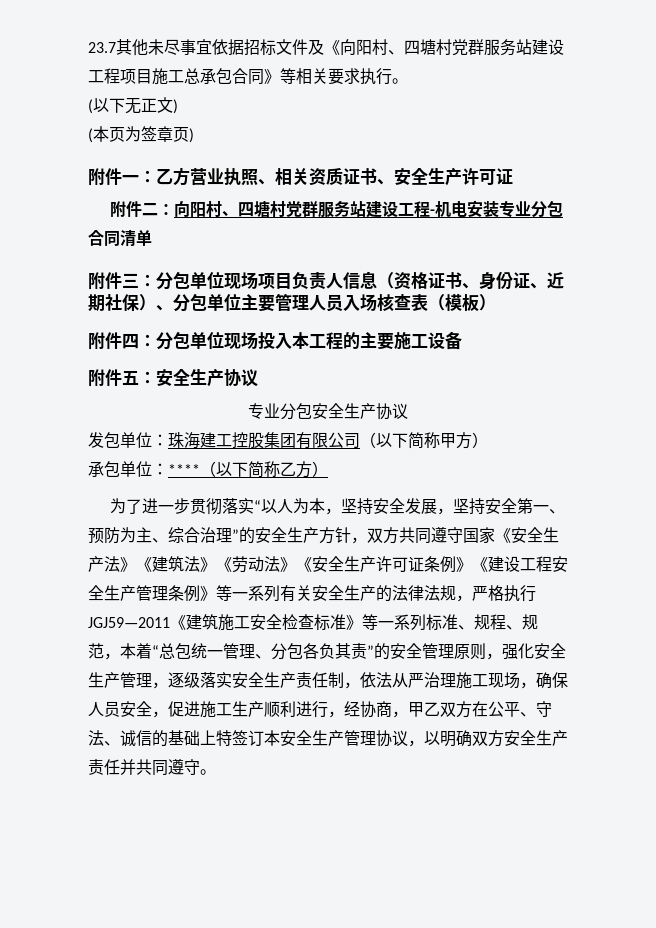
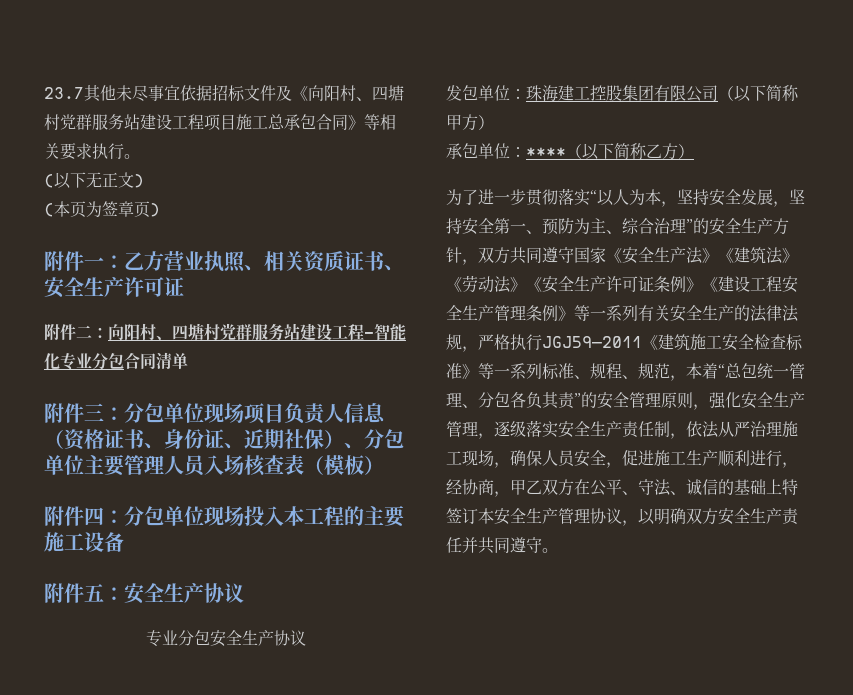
- 附件二：向阳村、四塘村党群服务站建设工程-机电安装专业分包合同清单
+ 附件二：向阳村、四塘村党群服务站建设工程-智能化专业分包合同清单

